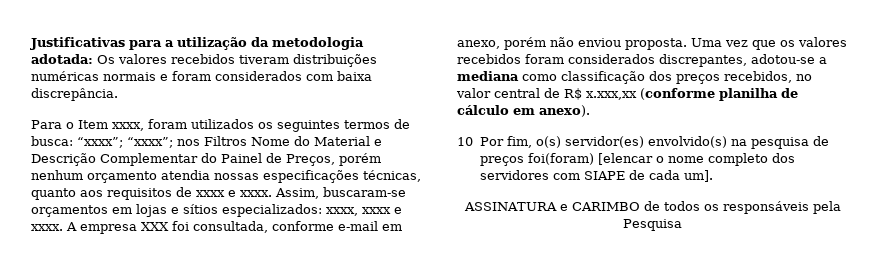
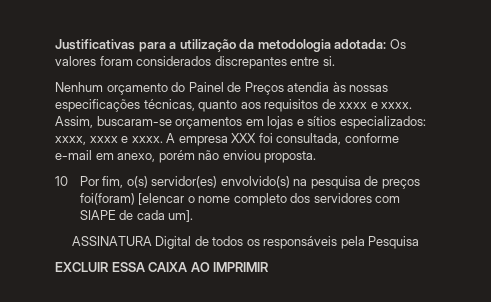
- Justificativas para a utilização da metodologia adotada: Os valores recebidos tiveram distribuições numéricas normais e foram considerados com baixa discrepância.
- Para o Item xxxx, foram utilizados os seguintes termos de busca: “xxxx”; “xxxx”; nos Filtros Nome do Material e Descrição Complementar do Painel de Preços, porém nenhum orçamento atendia nossas especificações técnicas, quanto aos requisitos de xxxx e xxxx.
+ Justificativas para a utilização da metodologia adotada: Os valores foram considerados discrepantes entre si.
+ Nenhum orçamento do Painel de Preços atendia às nossas especificações técnicas, quanto aos requisitos de xxxx e xxxx.
- Uma vez que os valores recebidos foram considerados discrepantes, adotou-se a mediana como classificação dos preços recebidos, no valor central de R$ x.xxx,xx (conforme planilha de cálculo em anexo).
- ASSINATURA e CARIMBO de todos os responsáveis pela Pesquisa
+ ASSINATURA Digital de todos os responsáveis pela Pesquisa
+ EXCLUIR ESSA CAIXA AO IMPRIMIR

